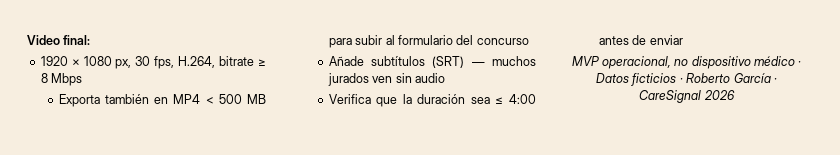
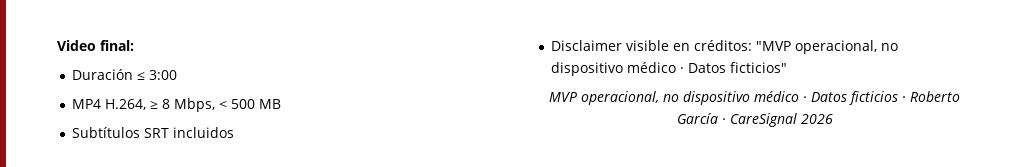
- 1920 × 1080 px, 30 fps, H.264, bitrate ≥ 8 Mbps
- Exporta también en MP4 < 500 MB para subir al formulario del concurso
- Añade subtítulos (SRT) — muchos jurados ven sin audio
- Verifica que la duración sea ≤ 4:00 antes de enviar
+ Duración ≤ 3:00
+ MP4 H.264, ≥ 8 Mbps, < 500 MB
+ Subtítulos SRT incluidos
+ Disclaimer visible en créditos: "MVP operacional, no dispositivo médico · Datos ficticios"

